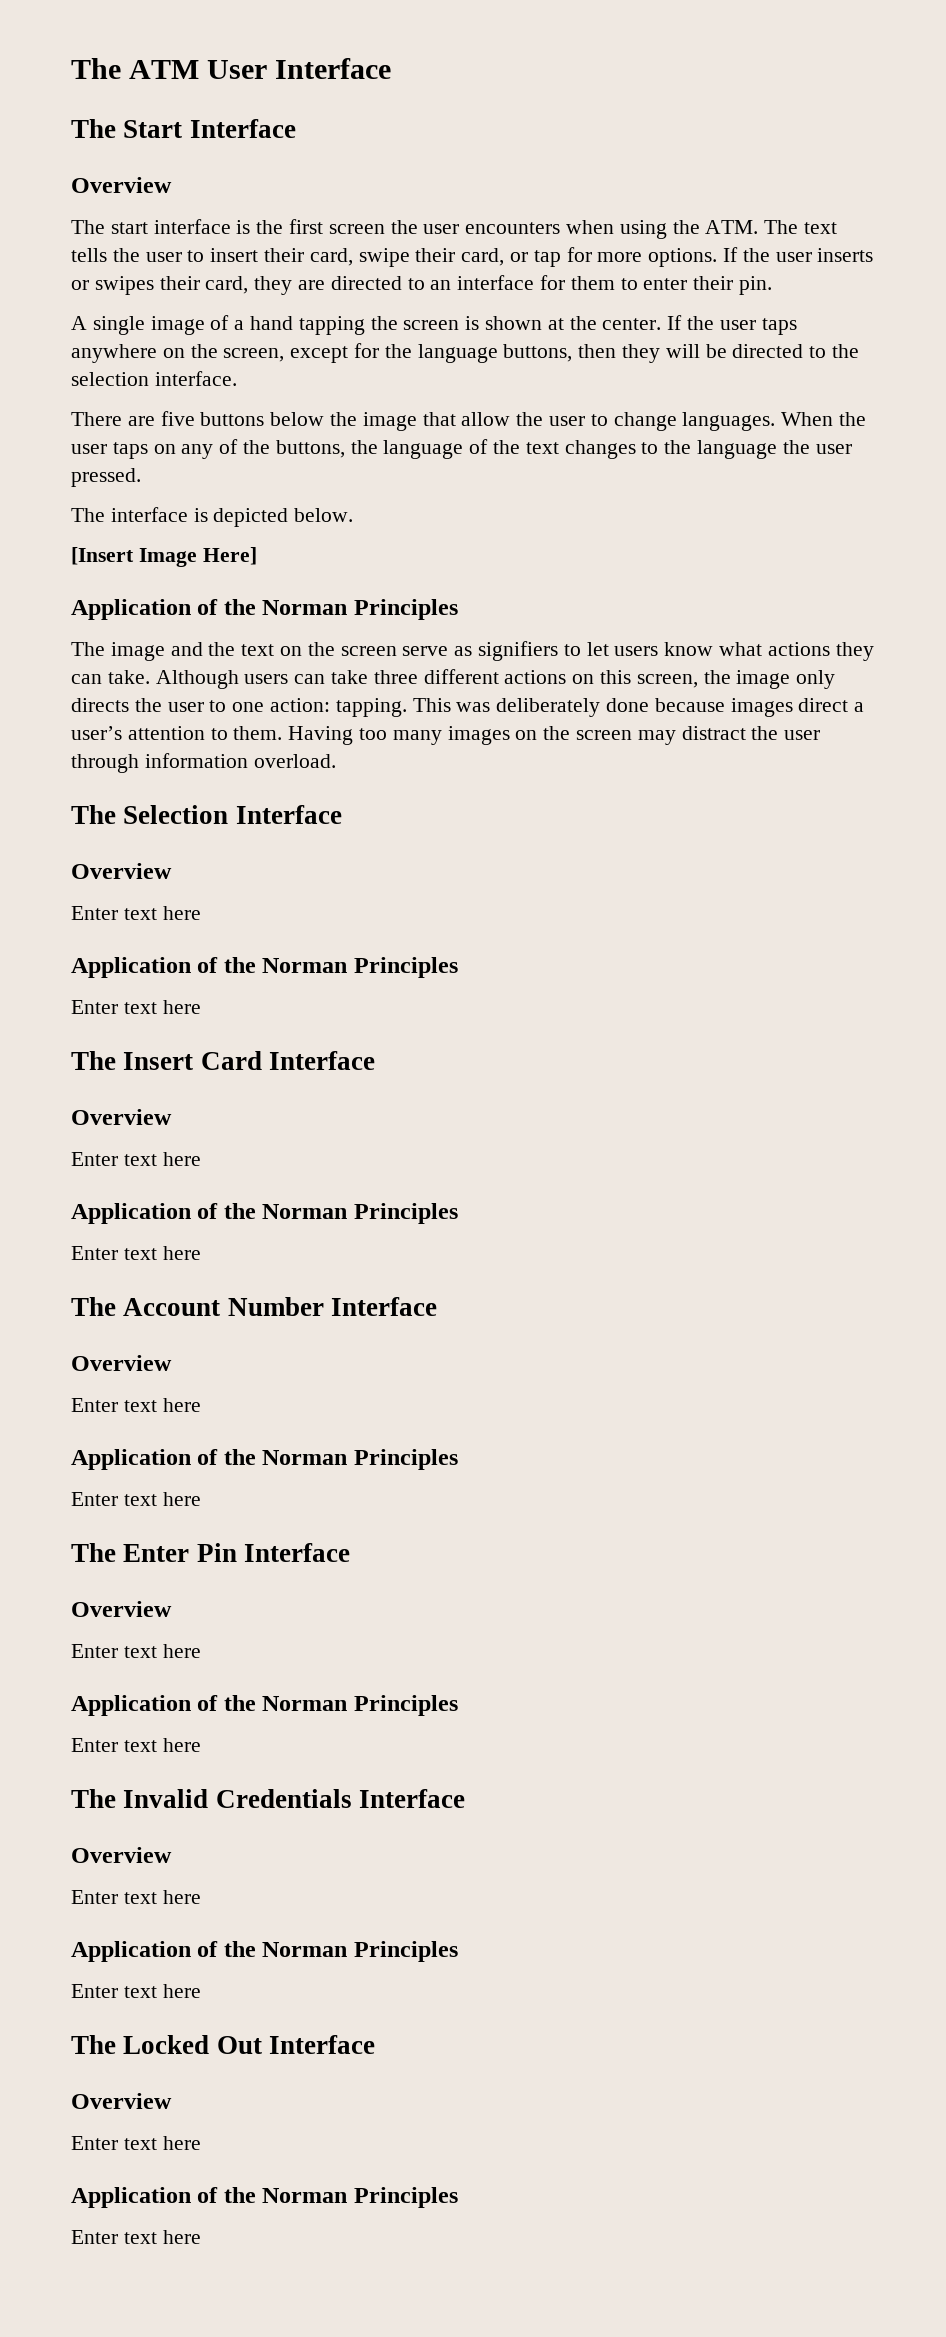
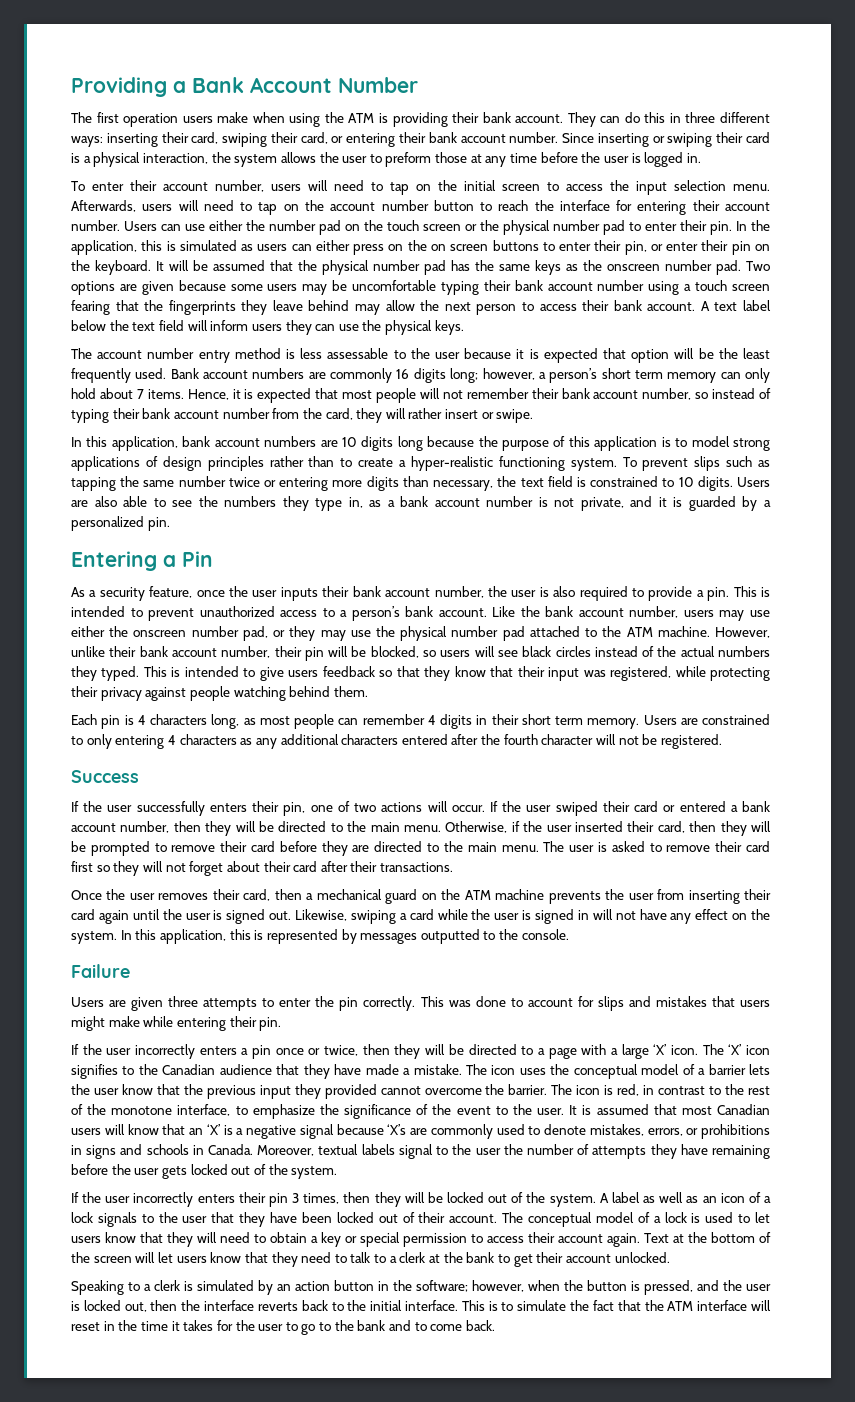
- The ATM User Interface
- The Start Interface
- Overview
- The start interface is the first screen the user encounters when using the ATM. The text tells the user to insert their card, swipe their card, or tap for more options. If the user inserts or swipes their card, they are directed to an interface for them to enter their pin.
- A single image of a hand tapping the screen is shown at the center. If the user taps anywhere on the screen, except for the language buttons, then they will be directed to the selection interface.
- There are five buttons below the image that allow the user to change languages. When the user taps on any of the buttons, the language of the text changes to the language the user pressed.
- The interface is depicted below.
- [Insert Image Here]
- Application of the Norman Principles
- The image and the text on the screen serve as signifiers to let users know what actions they can take. Although users can take three different actions on this screen, the image only directs the user to one action: tapping. This was deliberately done because images direct a user’s attention to them. Having too many images on the screen may distract the user through information overload.
- The Selection Interface
- Overview
- Enter text here
- Application of the Norman Principles
- Enter text here
- The Insert Card Interface
- Overview
- Enter text here
- Application of the Norman Principles
- Enter text here
- The Account Number Interface
- Overview
- Enter text here
- Application of the Norman Principles
- Enter text here
- The Enter Pin Interface
- Overview
- Enter text here
- Application of the Norman Principles
- Enter text here
- The Invalid Credentials Interface
- Overview
- Enter text here
- Application of the Norman Principles
- Enter text here
- The Locked Out Interface
- Overview
- Enter text here
- Application of the Norman Principles
- Enter text here
+ Providing a Bank Account Number
+ The first operation users make when using the ATM is providing their bank account. They can do this in three different ways: inserting their card, swiping their card, or entering their bank account number. Since inserting or swiping their card is a physical interaction, the system allows the user to preform those at any time before the user is logged in.
+ To enter their account number, users will need to tap on the initial screen to access the input selection menu. Afterwards, users will need to tap on the account number button to reach the interface for entering their account number. Users can use either the number pad on the touch screen or the physical number pad to enter their pin. In the application, this is simulated as users can either press on the on screen buttons to enter their pin, or enter their pin on the keyboard. It will be assumed that the physical number pad has the same keys as the onscreen number pad. Two options are given because some users may be uncomfortable typing their bank account number using a touch screen fearing that the fingerprints they leave behind may allow the next person to access their bank account. A text label below the text field will inform users they can use the physical keys.
+ The account number entry method is less assessable to the user because it is expected that option will be the least frequently used. Bank account numbers are commonly 16 digits long; however, a person’s short term memory can only hold about 7 items. Hence, it is expected that most people will not remember their bank account number, so instead of typing their bank account number from the card, they will rather insert or swipe.
+ In this application, bank account numbers are 10 digits long because the purpose of this application is to model strong applications of design principles rather than to create a hyper-realistic functioning system. To prevent slips such as tapping the same number twice or entering more digits than necessary, the text field is constrained to 10 digits. Users are also able to see the numbers they type in, as a bank account number is not private, and it is guarded by a personalized pin.
+ Entering a Pin
+ As a security feature, once the user inputs their bank account number, the user is also required to provide a pin. This is intended to prevent unauthorized access to a person’s bank account. Like the bank account number, users may use either the onscreen number pad, or they may use the physical number pad attached to the ATM machine. However, unlike their bank account number, their pin will be blocked, so users will see black circles instead of the actual numbers they typed. This is intended to give users feedback so that they know that their input was registered, while protecting their privacy against people watching behind them.
+ Each pin is 4 characters long, as most people can remember 4 digits in their short term memory. Users are constrained to only entering 4 characters as any additional characters entered after the fourth character will not be registered.
+ Success
+ If the user successfully enters their pin, one of two actions will occur. If the user swiped their card or entered a bank account number, then they will be directed to the main menu. Otherwise, if the user inserted their card, then they will be prompted to remove their card before they are directed to the main menu. The user is asked to remove their card first so they will not forget about their card after their transactions.
+ Once the user removes their card, then a mechanical guard on the ATM machine prevents the user from inserting their card again until the user is signed out. Likewise, swiping a card while the user is signed in will not have any effect on the system. In this application, this is represented by messages outputted to the console.
+ Failure
+ Users are given three attempts to enter the pin correctly. This was done to account for slips and mistakes that users might make while entering their pin.
+ If the user incorrectly enters a pin once or twice, then they will be directed to a page with a large ‘X’ icon. The ‘X’ icon signifies to the Canadian audience that they have made a mistake. The icon uses the conceptual model of a barrier lets the user know that the previous input they provided cannot overcome the barrier. The icon is red, in contrast to the rest of the monotone interface, to emphasize the significance of the event to the user. It is assumed that most Canadian users will know that an ‘X’ is a negative signal because ‘X’s are commonly used to denote mistakes, errors, or prohibitions in signs and schools in Canada. Moreover, textual labels signal to the user the number of attempts they have remaining before the user gets locked out of the system.
+ If the user incorrectly enters their pin 3 times, then they will be locked out of the system. A label as well as an icon of a lock signals to the user that they have been locked out of their account. The conceptual model of a lock is used to let users know that they will need to obtain a key or special permission to access their account again. Text at the bottom of the screen will let users know that they need to talk to a clerk at the bank to get their account unlocked.
+ Speaking to a clerk is simulated by an action button in the software; however, when the button is pressed, and the user is locked out, then the interface reverts back to the initial interface. This is to simulate the fact that the ATM interface will reset in the time it takes for the user to go to the bank and to come back.

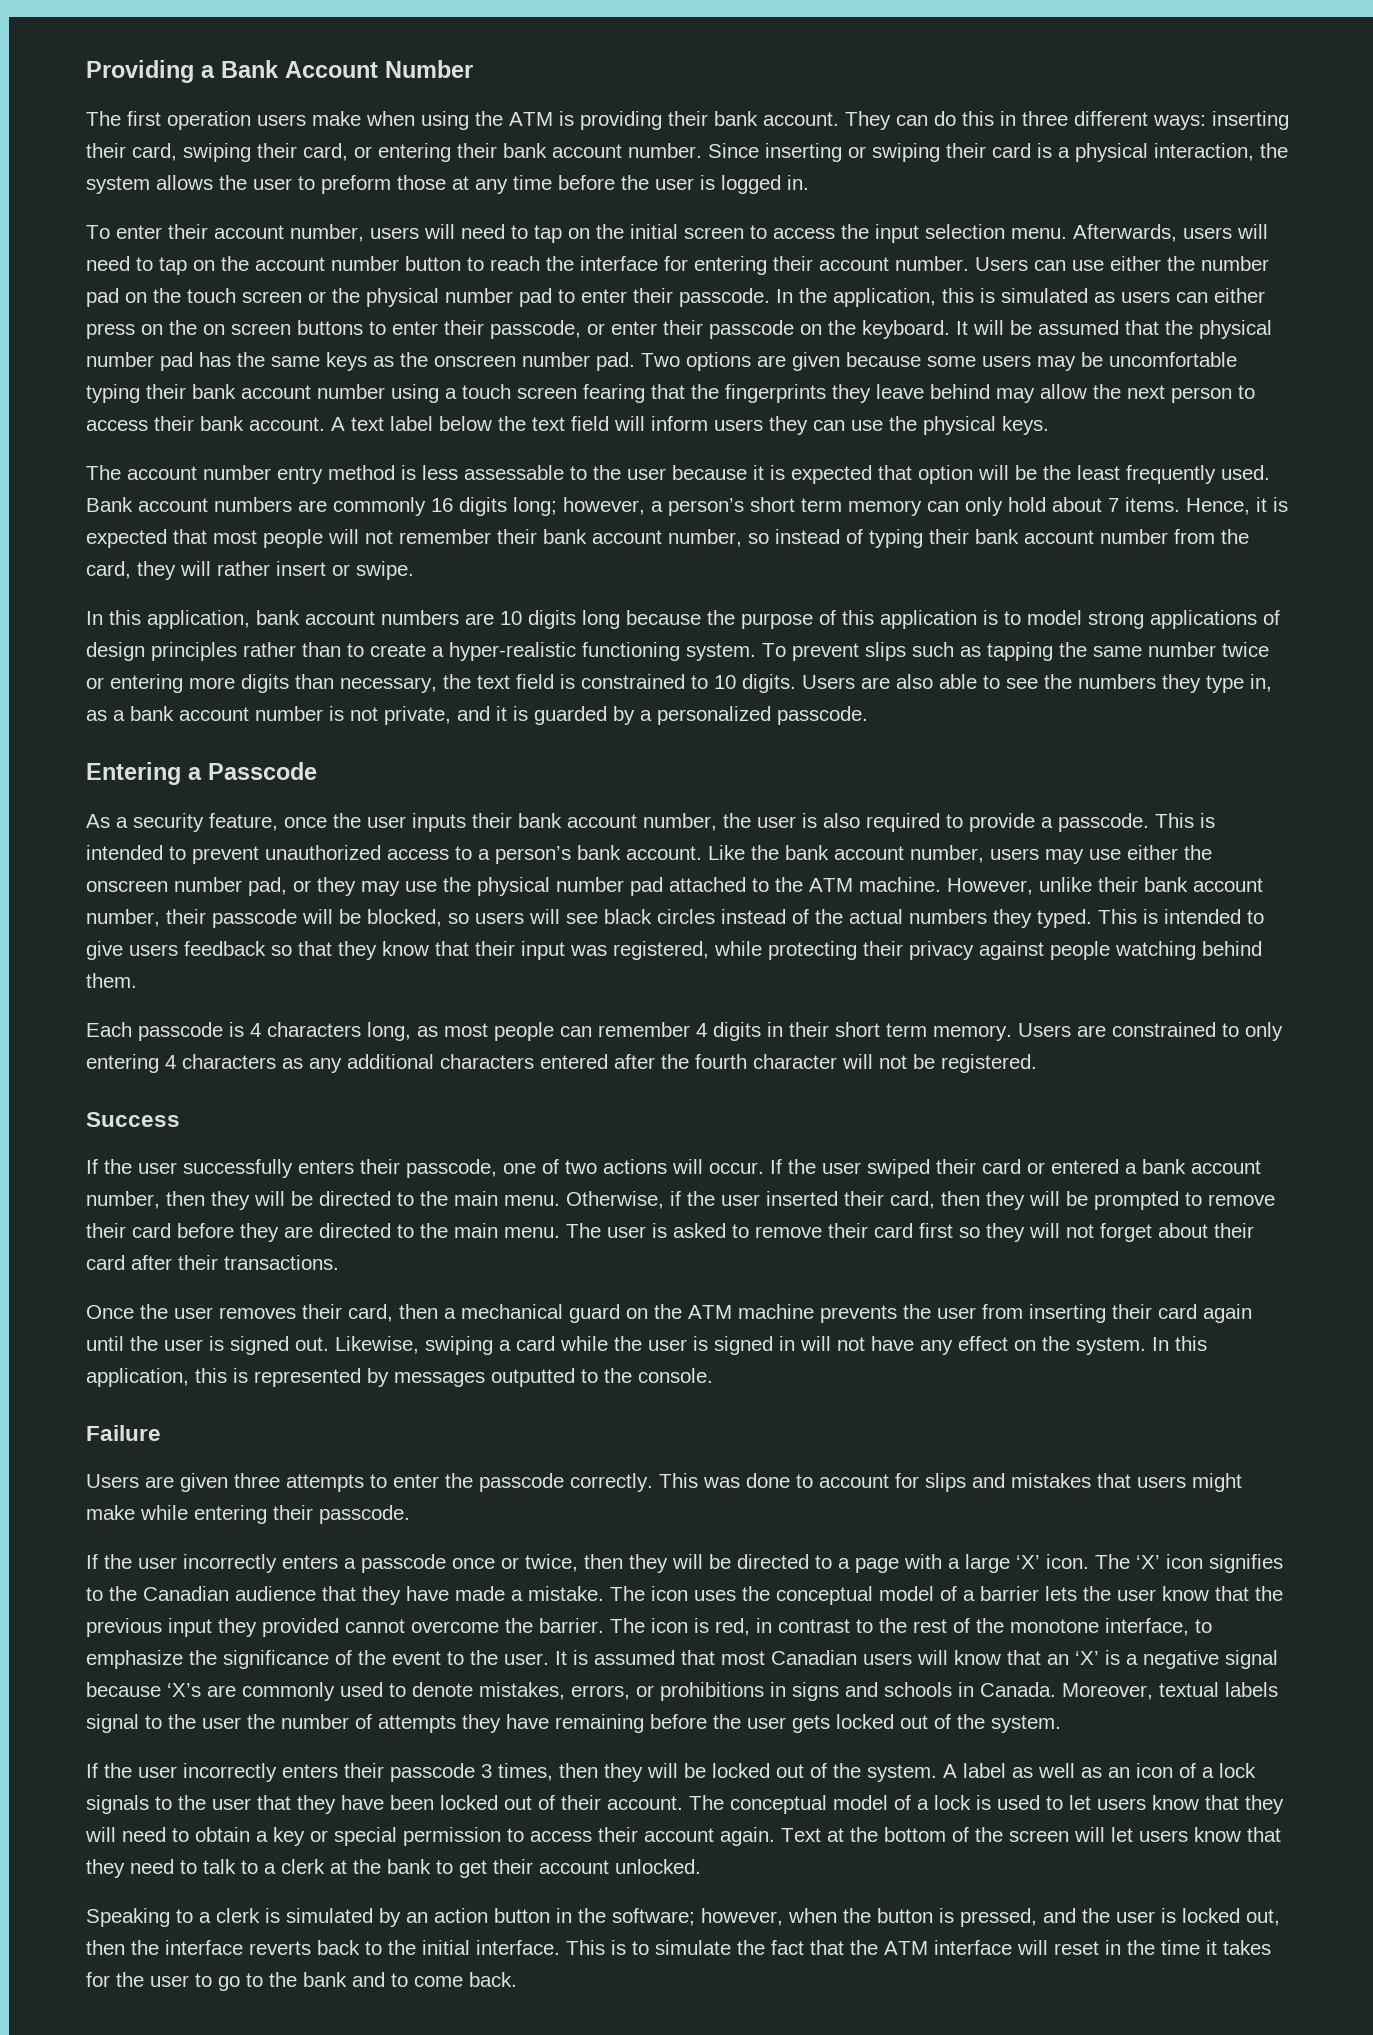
- Users can use either the number pad on the touch screen or the physical number pad to enter their pin.
+ Users can use either the number pad on the touch screen or the physical number pad to enter their passcode.
- In the application, this is simulated as users can either press on the on screen buttons to enter their pin, or enter their pin on the keyboard.
+ In the application, this is simulated as users can either press on the on screen buttons to enter their passcode, or enter their passcode on the keyboard.
- Users are also able to see the numbers they type in, as a bank account number is not private, and it is guarded by a personalized pin.
+ Users are also able to see the numbers they type in, as a bank account number is not private, and it is guarded by a personalized passcode.
- Entering a Pin
+ Entering a Passcode
- As a security feature, once the user inputs their bank account number, the user is also required to provide a pin.
+ As a security feature, once the user inputs their bank account number, the user is also required to provide a passcode.
- However, unlike their bank account number, their pin will be blocked, so users will see black circles instead of the actual numbers they typed.
+ However, unlike their bank account number, their passcode will be blocked, so users will see black circles instead of the actual numbers they typed.
- Each pin is 4 characters long, as most people can remember 4 digits in their short term memory.
+ Each passcode is 4 characters long, as most people can remember 4 digits in their short term memory.
- If the user successfully enters their pin, one of two actions will occur.
+ If the user successfully enters their passcode, one of two actions will occur.
- Users are given three attempts to enter the pin correctly.
+ Users are given three attempts to enter the passcode correctly.
- This was done to account for slips and mistakes that users might make while entering their pin.
+ This was done to account for slips and mistakes that users might make while entering their passcode.
- If the user incorrectly enters a pin once or twice, then they will be directed to a page with a large ‘X’ icon.
+ If the user incorrectly enters a passcode once or twice, then they will be directed to a page with a large ‘X’ icon.
- If the user incorrectly enters their pin 3 times, then they will be locked out of the system.
+ If the user incorrectly enters their passcode 3 times, then they will be locked out of the system.

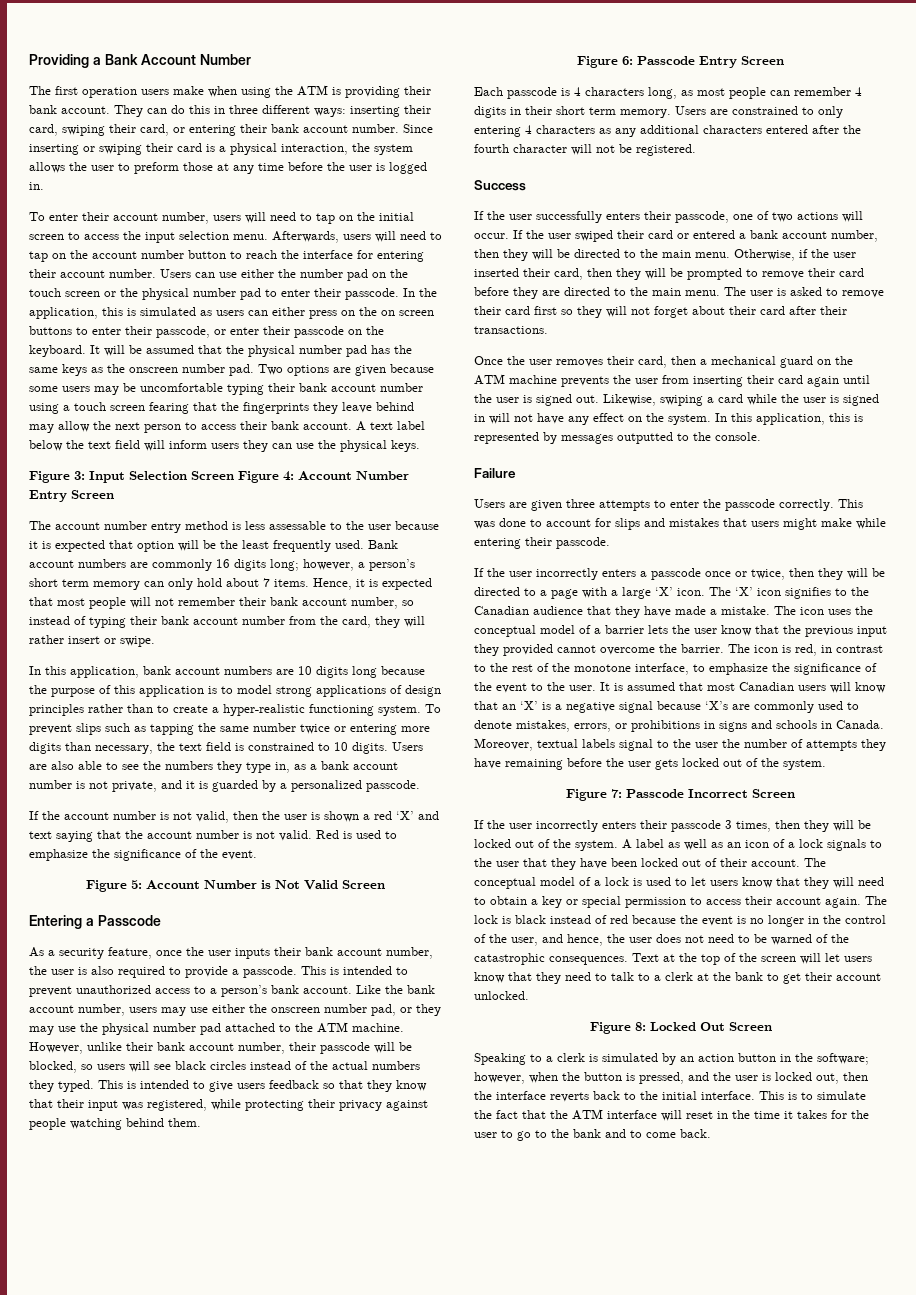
+ Figure 3: Input Selection Screen Figure 4: Account Number Entry Screen
+ If the account number is not valid, then the user is shown a red ‘X’ and text saying that the account number is not valid. Red is used to emphasize the significance of the event.
+ Figure 5: Account Number is Not Valid Screen
+ Figure 6: Passcode Entry Screen
+ Figure 7: Passcode Incorrect Screen
+ The lock is black instead of red because the event is no longer in the control of the user, and hence, the user does not need to be warned of the catastrophic consequences.
- Text at the bottom of the screen will let users know that they need to talk to a clerk at the bank to get their account unlocked.
+ Text at the top of the screen will let users know that they need to talk to a clerk at the bank to get their account unlocked.
+ Figure 8: Locked Out Screen

